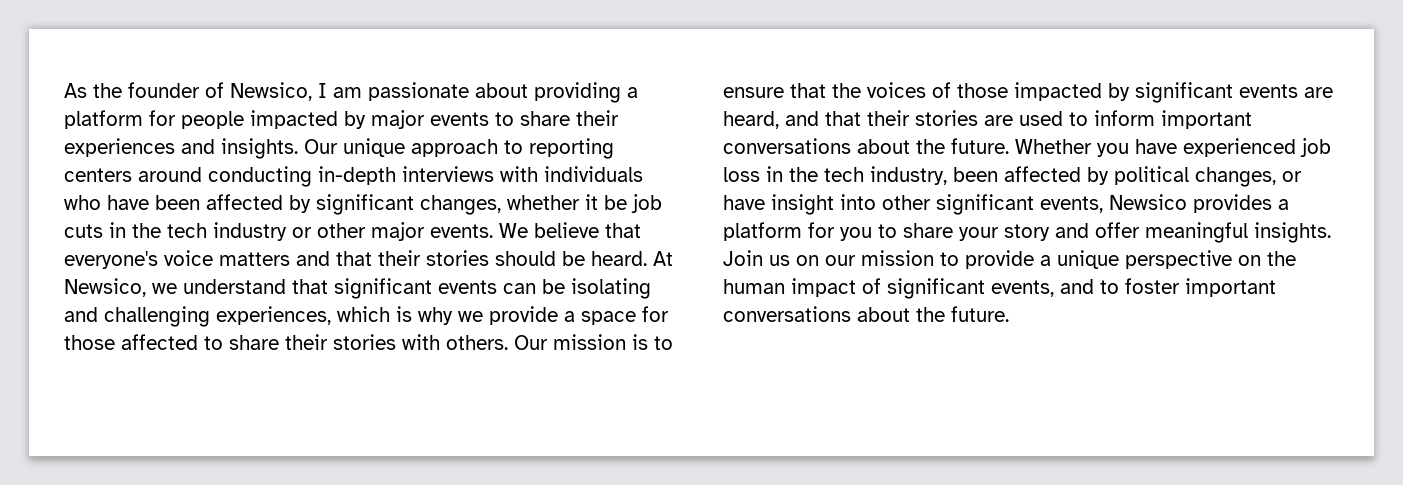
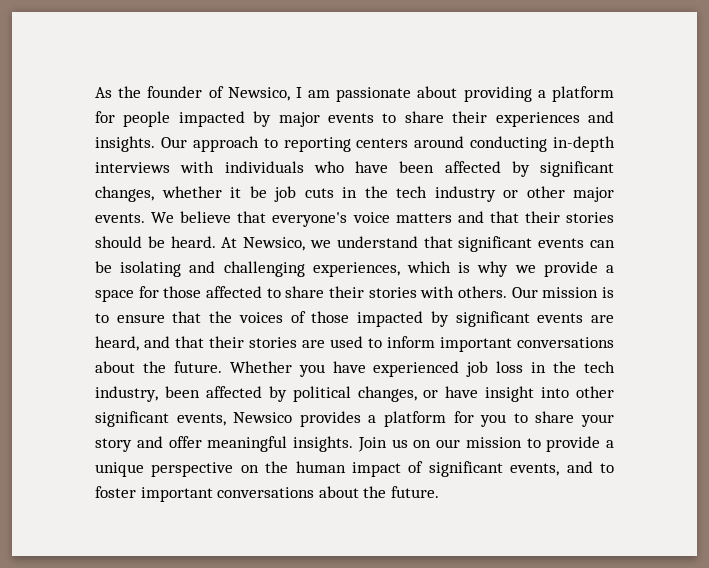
- Our unique approach to reporting centers around conducting in-depth interviews with individuals who have been affected by significant changes, whether it be job cuts in the tech industry or other major events.
+ Our approach to reporting centers around conducting in-depth interviews with individuals who have been affected by significant changes, whether it be job cuts in the tech industry or other major events.

